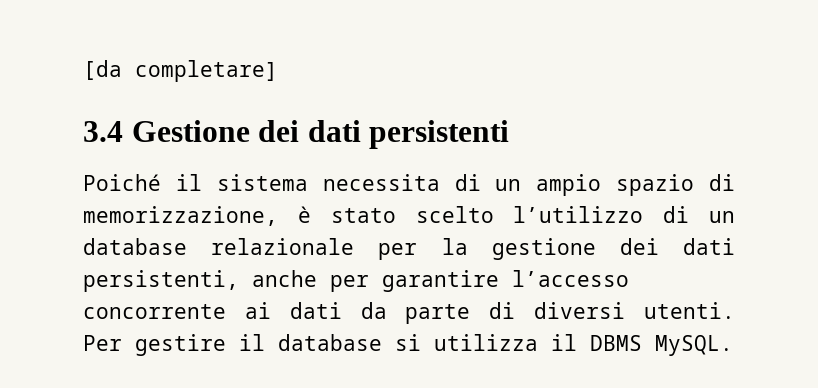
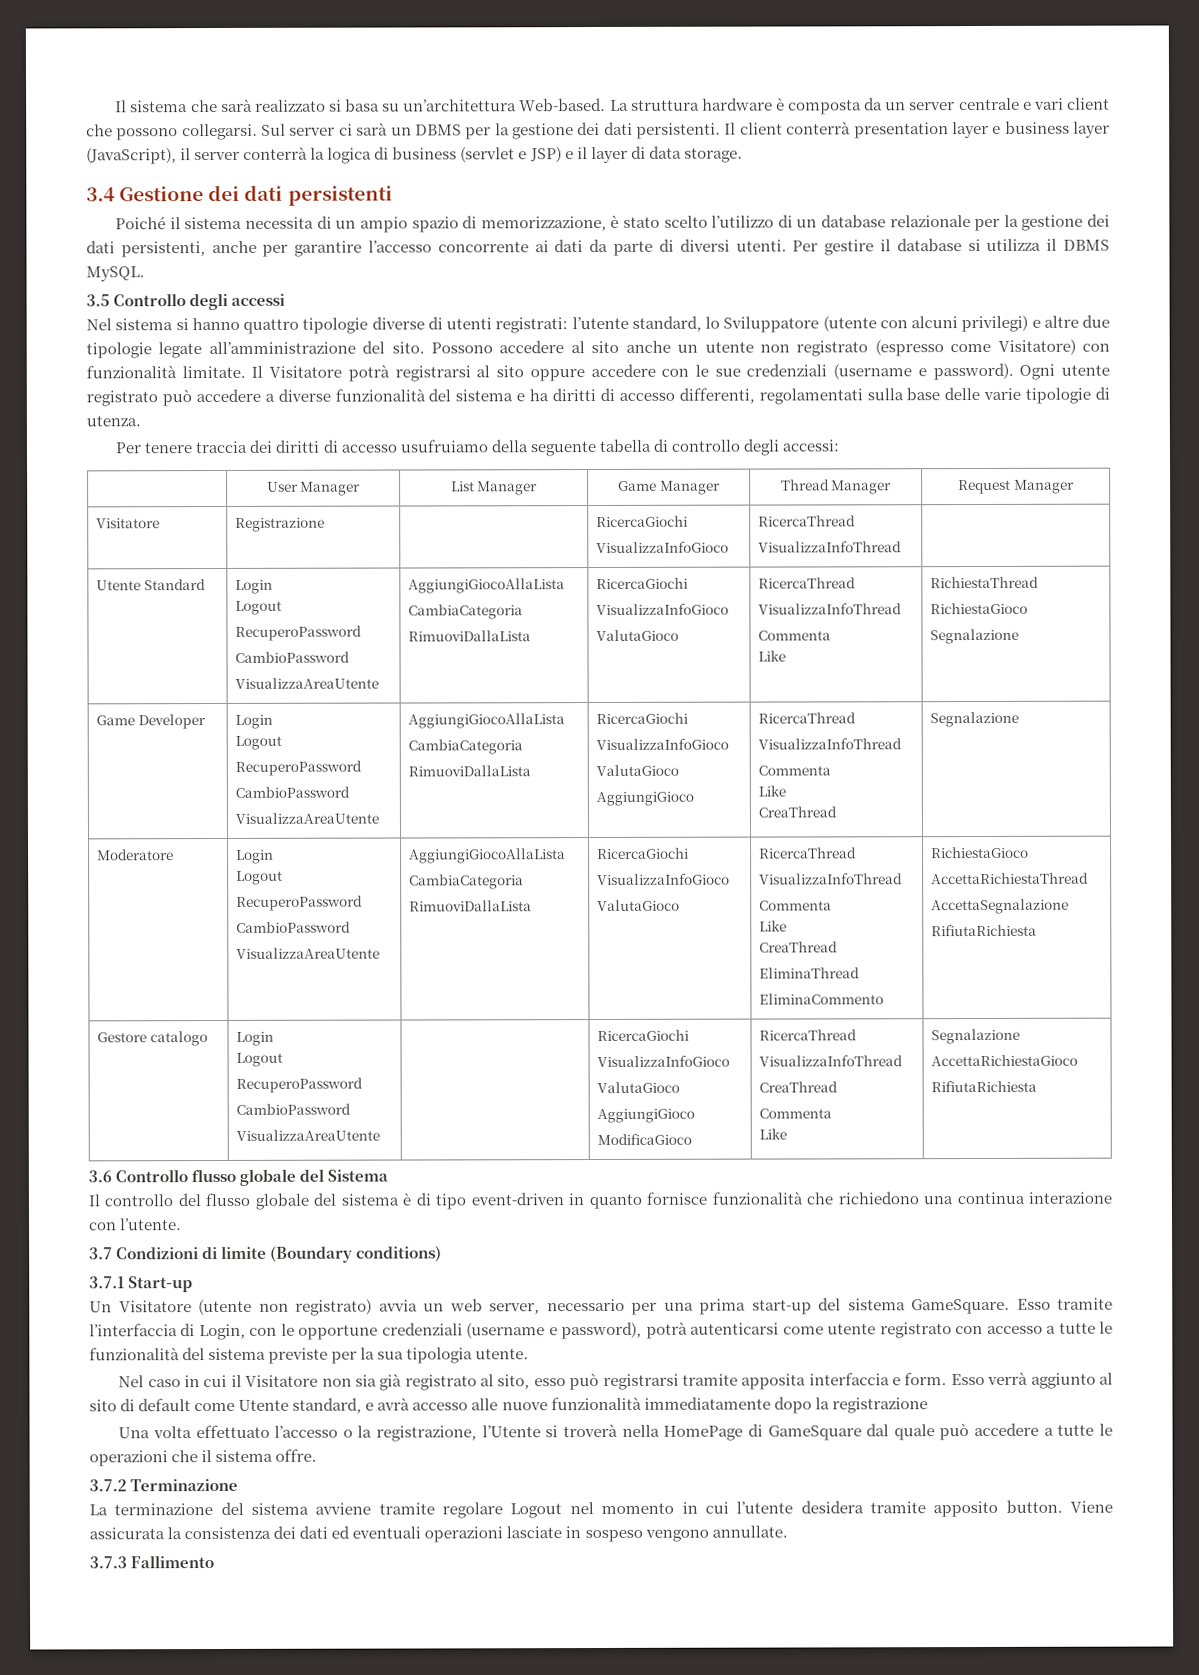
- [da completare]
+ Il sistema che sarà realizzato si basa su un’architettura Web-based. La struttura hardware è composta da un server centrale e vari client che possono collegarsi. Sul server ci sarà un DBMS per la gestione dei dati persistenti. Il client conterrà presentation layer e business layer (JavaScript), il server conterrà la logica di business (servlet e JSP) e il layer di data storage.
+ 3.5 Controllo degli accessi
+ Nel sistema si hanno quattro tipologie diverse di utenti registrati: l’utente standard, lo Sviluppatore (utente con alcuni privilegi) e altre due tipologie legate all’amministrazione del sito. Possono accedere al sito anche un utente non registrato (espresso come Visitatore) con funzionalità limitate. Il Visitatore potrà registrarsi al sito oppure accedere con le sue credenziali (username e password). Ogni utente registrato può accedere a diverse funzionalità del sistema e ha diritti di accesso differenti, regolamentati sulla base delle varie tipologie di utenza.
+ Per tenere traccia dei diritti di accesso usufruiamo della seguente tabella di controllo degli accessi:
+ | User Manager | List Manager | Game Manager | Thread Manager | Request Manager
+ Visitatore | Registrazione | | RicercaGiochi
+ VisualizzaInfoGioco | RicercaThread
+ VisualizzaInfoThread |
+ Utente Standard | Login
+ Logout
+ RecuperoPassword
+ CambioPassword
+ VisualizzaAreaUtente | AggiungiGiocoAllaLista
+ CambiaCategoria
+ RimuoviDallaLista | RicercaGiochi
+ VisualizzaInfoGioco
+ ValutaGioco | RicercaThread
+ VisualizzaInfoThread
+ Commenta
+ Like | RichiestaThread
+ RichiestaGioco
+ Segnalazione
+ Game Developer | Login
+ Logout
+ RecuperoPassword
+ CambioPassword
+ VisualizzaAreaUtente | AggiungiGiocoAllaLista
+ CambiaCategoria
+ RimuoviDallaLista | RicercaGiochi
+ VisualizzaInfoGioco
+ ValutaGioco
+ AggiungiGioco | RicercaThread
+ VisualizzaInfoThread
+ Commenta
+ Like
+ CreaThread | Segnalazione
+ Moderatore | Login
+ Logout
+ RecuperoPassword
+ CambioPassword
+ VisualizzaAreaUtente | AggiungiGiocoAllaLista
+ CambiaCategoria
+ RimuoviDallaLista | RicercaGiochi
+ VisualizzaInfoGioco
+ ValutaGioco | RicercaThread
+ VisualizzaInfoThread
+ Commenta
+ Like
+ CreaThread
+ EliminaThread
+ EliminaCommento | RichiestaGioco
+ AccettaRichiestaThread
+ AccettaSegnalazione
+ RifiutaRichiesta
+ Gestore catalogo | Login
+ Logout
+ RecuperoPassword
+ CambioPassword
+ VisualizzaAreaUtente | | RicercaGiochi
+ VisualizzaInfoGioco
+ ValutaGioco
+ AggiungiGioco
+ ModificaGioco | RicercaThread
+ VisualizzaInfoThread
+ CreaThread
+ Commenta
+ Like | Segnalazione
+ AccettaRichiestaGioco
+ RifiutaRichiesta
+ 3.6 Controllo flusso globale del Sistema
+ Il controllo del flusso globale del sistema è di tipo event-driven in quanto fornisce funzionalità che richiedono una continua interazione con l’utente.
+ 3.7 Condizioni di limite (Boundary conditions)
+ 3.7.1 Start-up
+ Un Visitatore (utente non registrato) avvia un web server, necessario per una prima start-up del sistema GameSquare. Esso tramite l’interfaccia di Login, con le opportune credenziali (username e password), potrà autenticarsi come utente registrato con accesso a tutte le funzionalità del sistema previste per la sua tipologia utente.
+ Nel caso in cui il Visitatore non sia già registrato al sito, esso può registrarsi tramite apposita interfaccia e form. Esso verrà aggiunto al sito di default come Utente standard, e avrà accesso alle nuove funzionalità immediatamente dopo la registrazione
+ Una volta effettuato l’accesso o la registrazione, l’Utente si troverà nella HomePage di GameSquare dal quale può accedere a tutte le operazioni che il sistema offre.
+ 3.7.2 Terminazione
+ La terminazione del sistema avviene tramite regolare Logout nel momento in cui l’utente desidera tramite apposito button. Viene assicurata la consistenza dei dati ed eventuali operazioni lasciate in sospeso vengono annullate.
+ 3.7.3 Fallimento

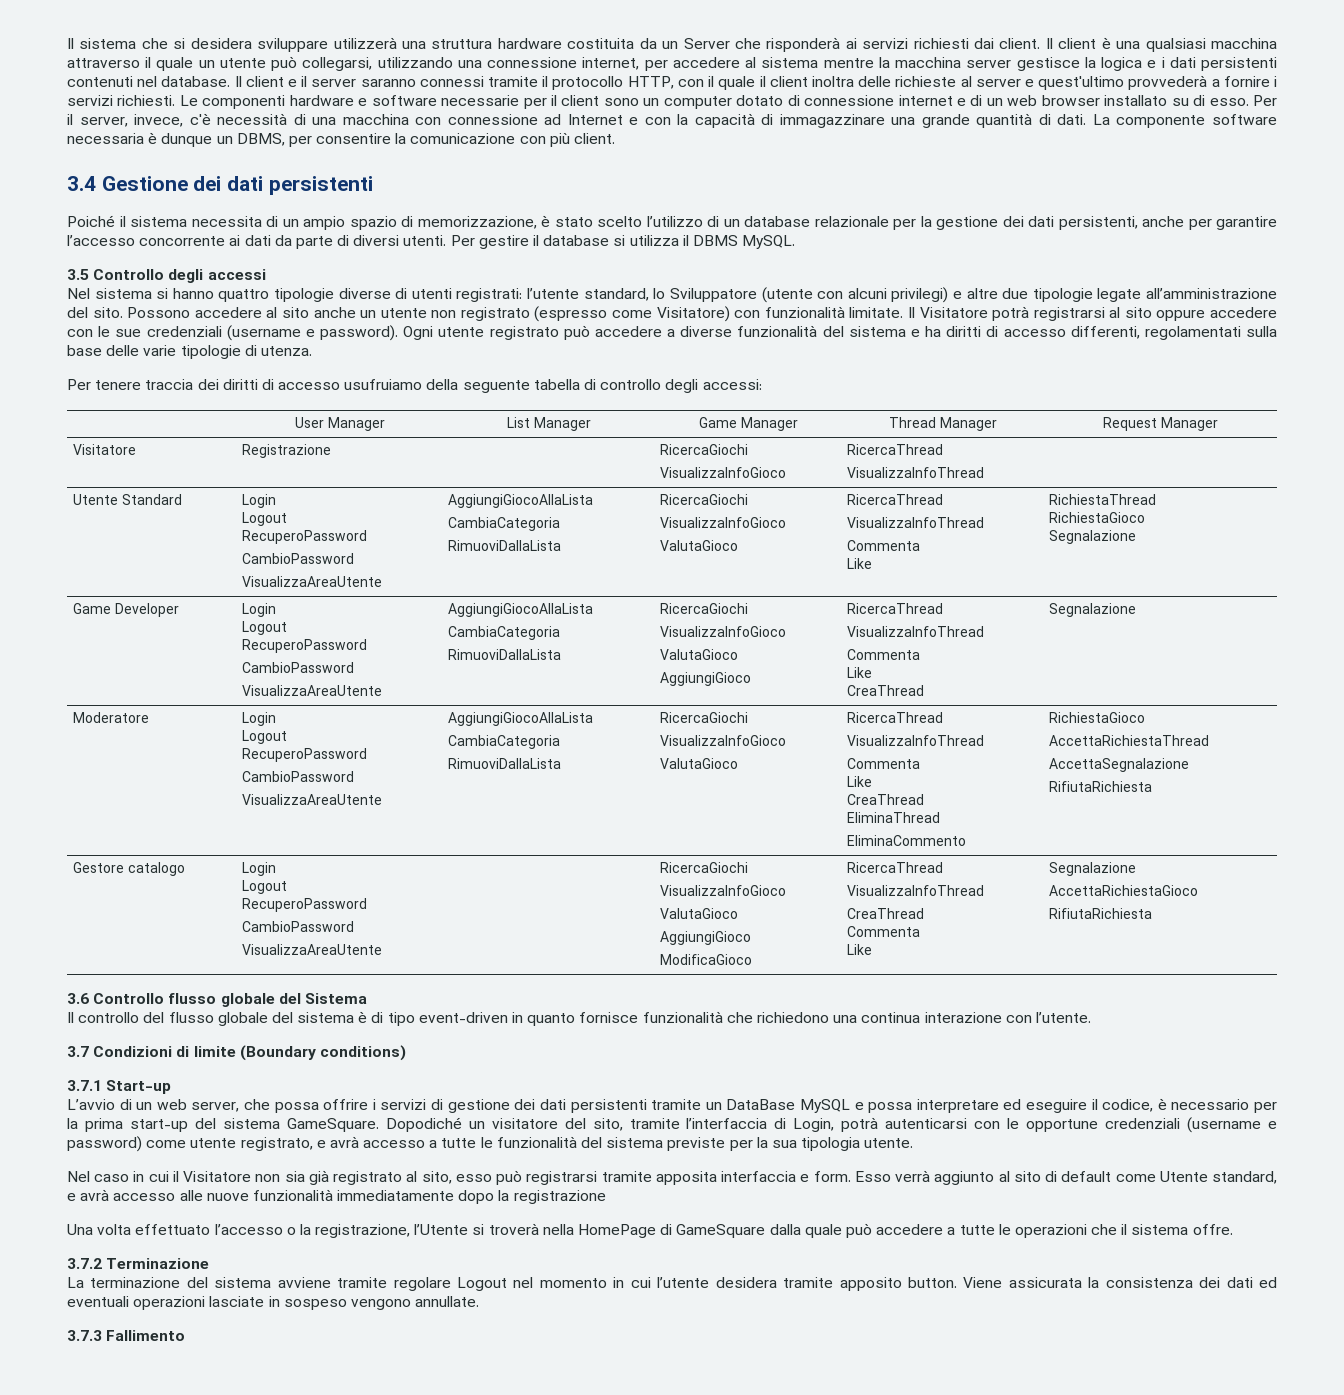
- Il sistema che sarà realizzato si basa su un’architettura Web-based. La struttura hardware è composta da un server centrale e vari client che possono collegarsi. Sul server ci sarà un DBMS per la gestione dei dati persistenti. Il client conterrà presentation layer e business layer (JavaScript), il server conterrà la logica di business (servlet e JSP) e il layer di data storage.
+ Il sistema che si desidera sviluppare utilizzerà una struttura hardware costituita da un Server che risponderà ai servizi richiesti dai client. Il client è una qualsiasi macchina attraverso il quale un utente può collegarsi, utilizzando una connessione internet, per accedere al sistema mentre la macchina server gestisce la logica e i dati persistenti contenuti nel database. Il client e il server saranno connessi tramite il protocollo HTTP, con il quale il client inoltra delle richieste al server e quest'ultimo provvederà a fornire i servizi richiesti. Le componenti hardware e software necessarie per il client sono un computer dotato di connessione internet e di un web browser installato su di esso. Per il server, invece, c'è necessità di una macchina con connessione ad Internet e con la capacità di immagazzinare una grande quantità di dati. La componente software necessaria è dunque un DBMS, per consentire la comunicazione con più client.
- Un Visitatore (utente non registrato) avvia un web server, necessario per una prima start-up del sistema GameSquare.
+ L’avvio di un web server, che possa offrire i servizi di gestione dei dati persistenti tramite un DataBase MySQL e possa interpretare ed eseguire il codice, è necessario per la prima start-up del sistema GameSquare.
- Esso tramite l’interfaccia di Login, con le opportune credenziali (username e password), potrà autenticarsi come utente registrato con accesso a tutte le funzionalità del sistema previste per la sua tipologia utente.
+ Dopodiché un visitatore del sito, tramite l’interfaccia di Login, potrà autenticarsi con le opportune credenziali (username e password) come utente registrato, e avrà accesso a tutte le funzionalità del sistema previste per la sua tipologia utente.
- Una volta effettuato l’accesso o la registrazione, l’Utente si troverà nella HomePage di GameSquare dal quale può accedere a tutte le operazioni che il sistema offre.
+ Una volta effettuato l’accesso o la registrazione, l’Utente si troverà nella HomePage di GameSquare dalla quale può accedere a tutte le operazioni che il sistema offre.

